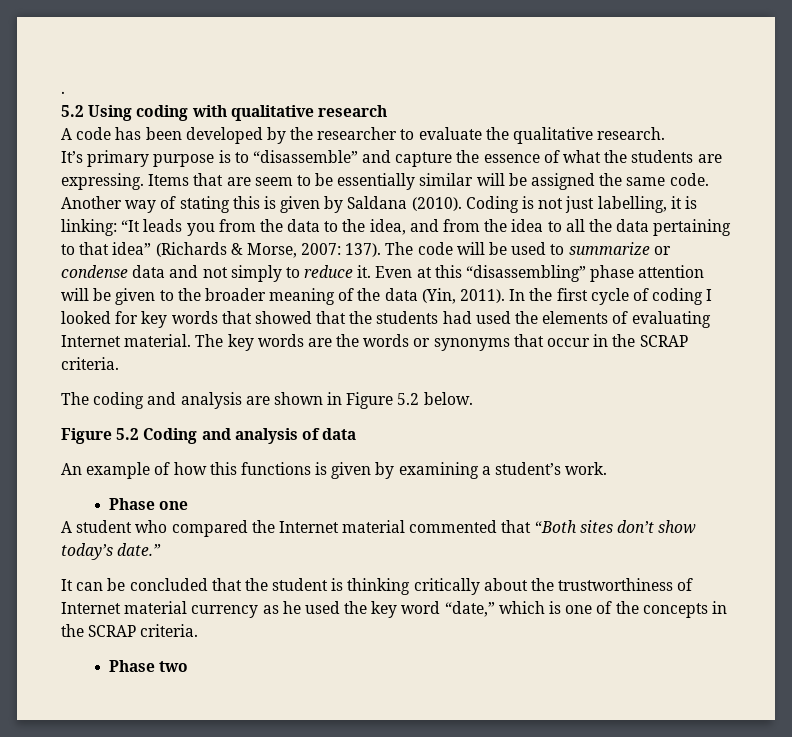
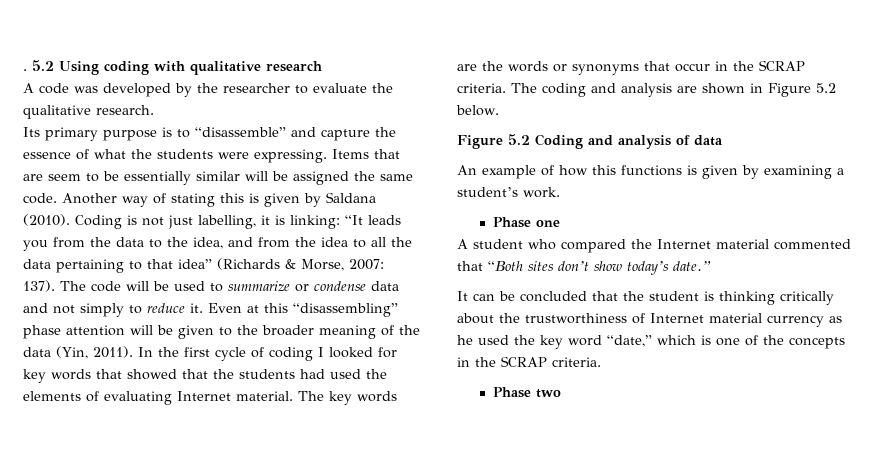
- .
- 5.2 Using coding with qualitative research
+ . 5.2 Using coding with qualitative research
- A code has been developed by the researcher to evaluate the qualitative research.
+ A code was developed by the researcher to evaluate the qualitative research.
- It’s primary purpose is to “disassemble” and capture the essence of what the students are expressing.
+ Its primary purpose is to “disassemble” and capture the essence of what the students were expressing.
- The key words are the words or synonyms that occur in the SCRAP criteria.
- The coding and analysis are shown in Figure 5.2 below.
+ The key words are the words or synonyms that occur in the SCRAP criteria. The coding and analysis are shown in Figure 5.2 below.

